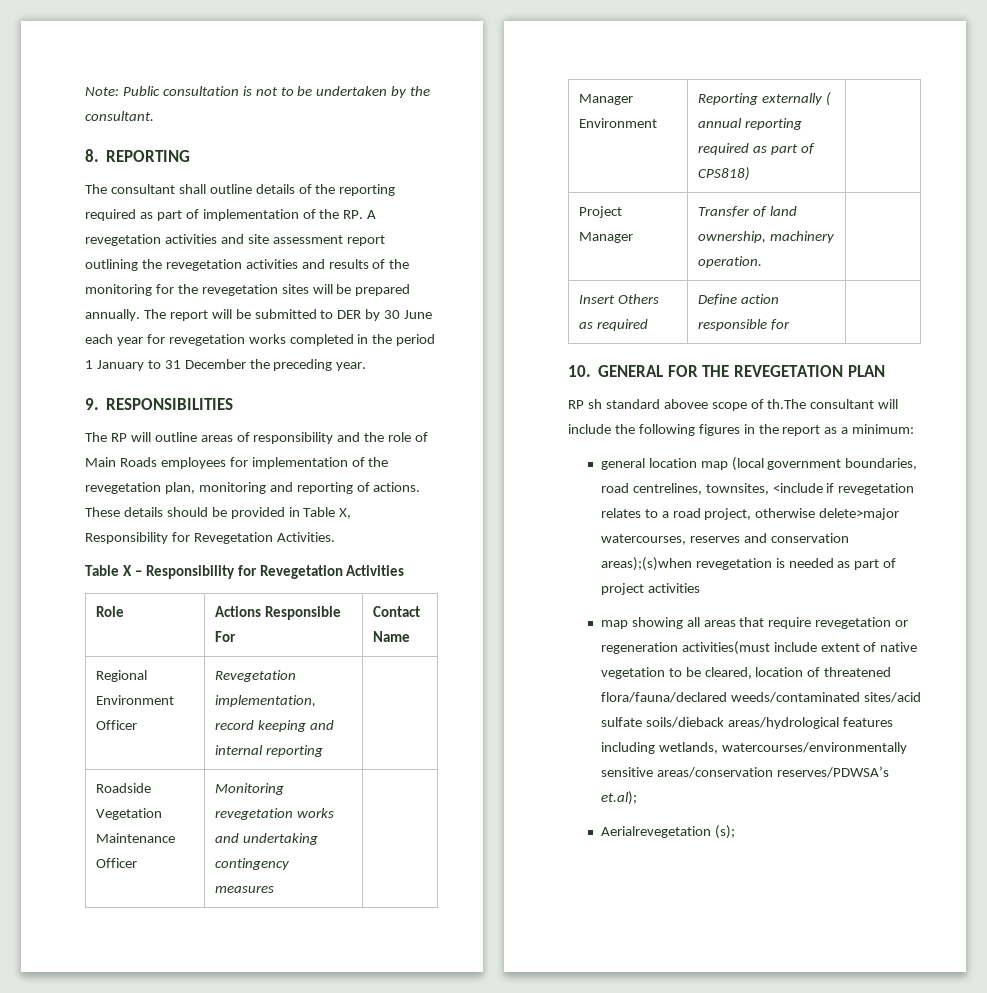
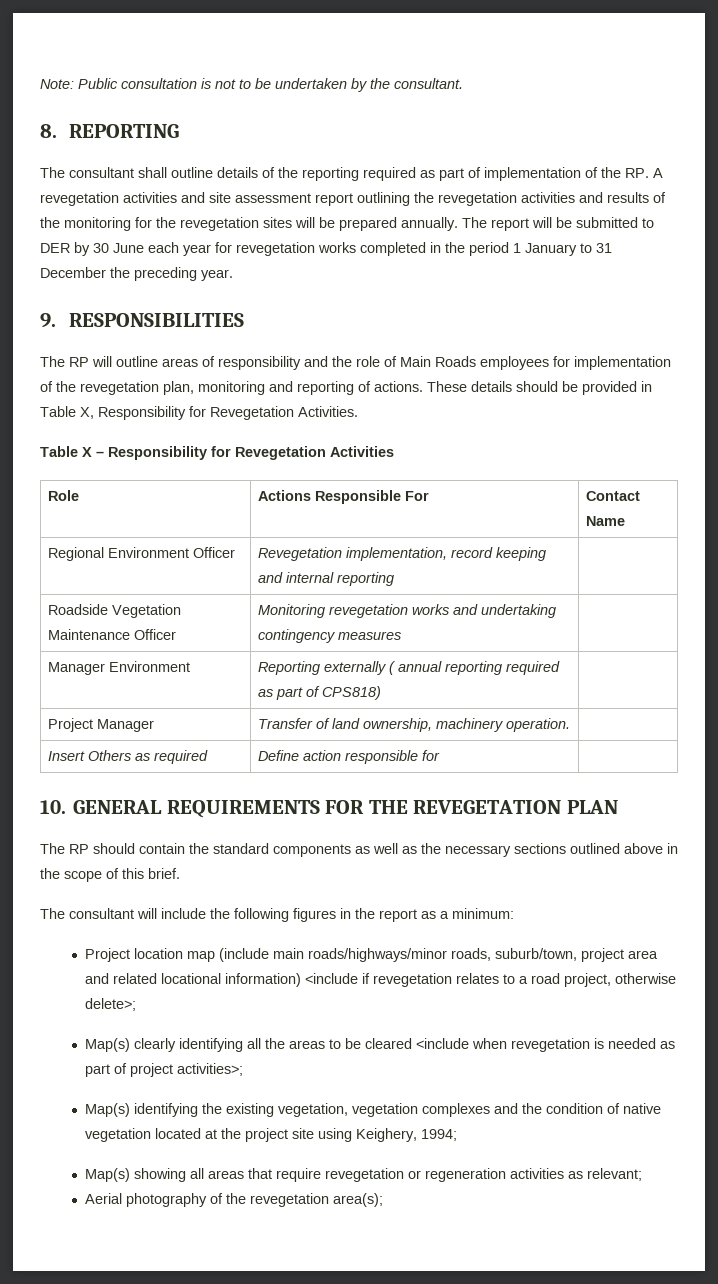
- 10. GENERAL FOR THE REVEGETATION PLAN
+ 10. GENERAL REQUIREMENTS FOR THE REVEGETATION PLAN
- RP sh standard abovee scope of th.The consultant will include the following figures in the report as a minimum:
+ The RP should contain the standard components as well as the necessary sections outlined above in the scope of this brief.
+ The consultant will include the following figures in the report as a minimum:
- general location map (local government boundaries, road centrelines, townsites, <include if revegetation relates to a road project, otherwise delete>major watercourses, reserves and conservation areas);(s)when revegetation is needed as part of project activities
- map showing all areas that require revegetation or regeneration activities(must include extent of native vegetation to be cleared, location of threatened flora/fauna/declared weeds/contaminated sites/acid sulfate soils/dieback areas/hydrological features including wetlands, watercourses/environmentally sensitive areas/conservation reserves/PDWSA’s et.al);
- Aerialrevegetation (s);
+ Project location map (include main roads/highways/minor roads, suburb/town, project area and related locational information) <include if revegetation relates to a road project, otherwise delete>;
+ Map(s) clearly identifying all the areas to be cleared <include when revegetation is needed as part of project activities>;
+ Map(s) identifying the existing vegetation, vegetation complexes and the condition of native vegetation located at the project site using Keighery, 1994;
+ Map(s) showing all areas that require revegetation or regeneration activities as relevant;
+ Aerial photography of the revegetation area(s);

